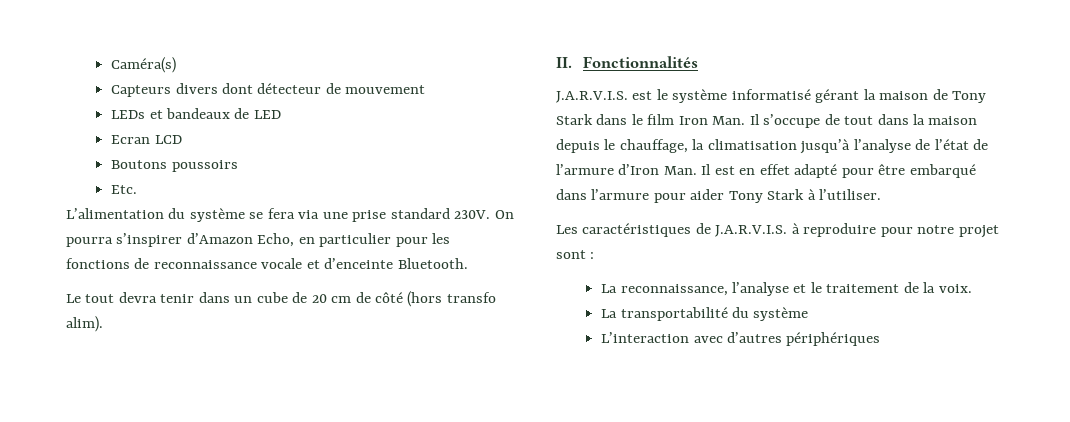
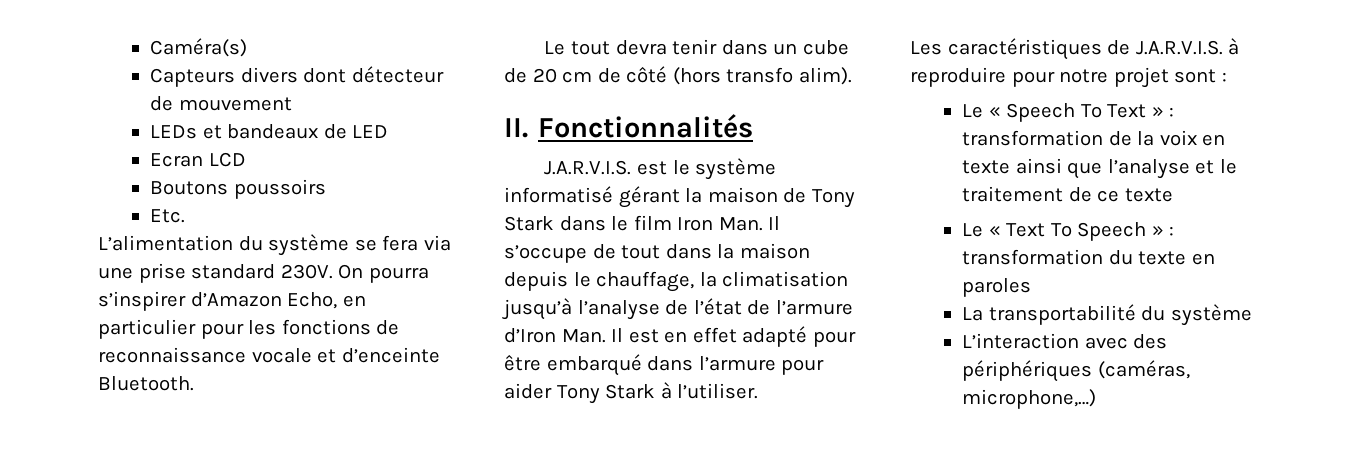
- La reconnaissance, l’analyse et le traitement de la voix.
+ Le « Speech To Text » : transformation de la voix en texte ainsi que l’analyse et le traitement de ce texte
+ Le « Text To Speech » : transformation du texte en paroles
- L’interaction avec d’autres périphériques
+ L’interaction avec des périphériques (caméras, microphone,…)

